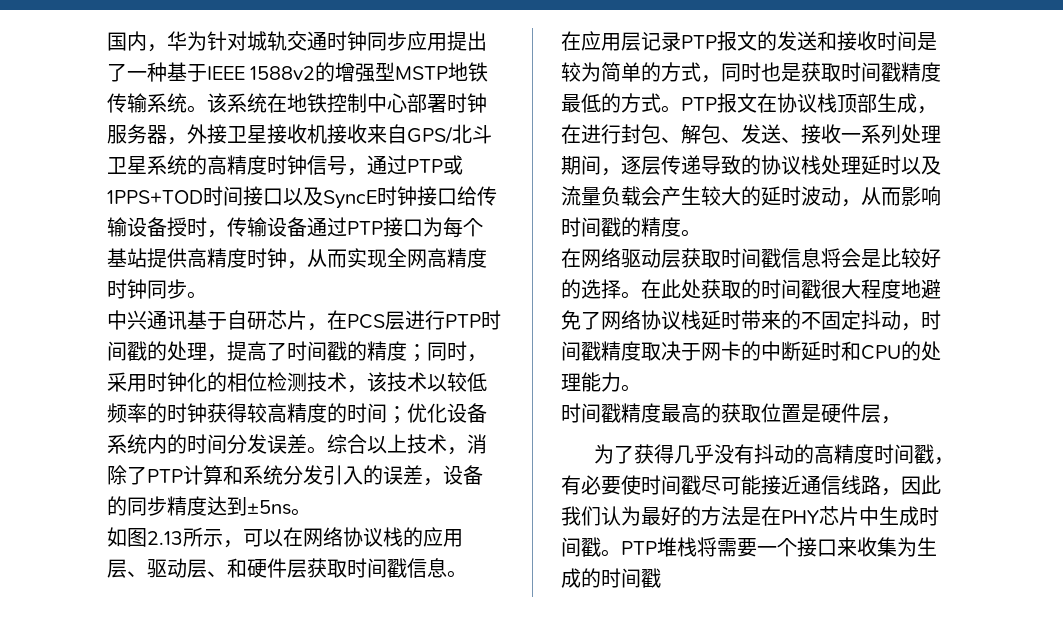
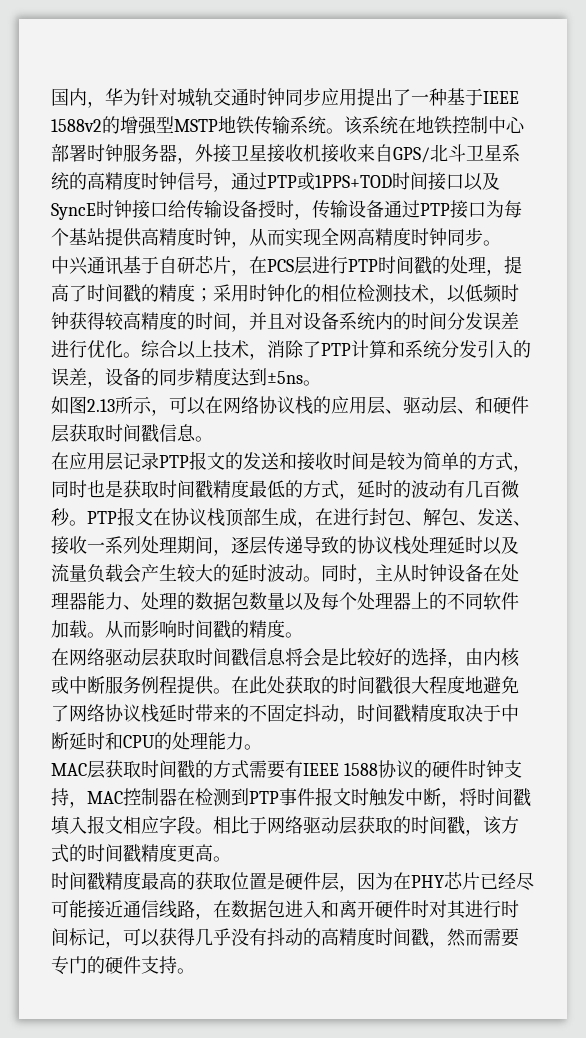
- 中兴通讯基于自研芯片，在PCS层进行PTP时间戳的处理，提高了时间戳的精度；同时，采用时钟化的相位检测技术，该技术以较低频率的时钟获得较高精度的时间；优化设备系统内的时间分发误差。
+ 中兴通讯基于自研芯片，在PCS层进行PTP时间戳的处理，提高了时间戳的精度；采用时钟化的相位检测技术，以低频时钟获得较高精度的时间，并且对设备系统内的时间分发误差进行优化。
- 在应用层记录PTP报文的发送和接收时间是较为简单的方式，同时也是获取时间戳精度最低的方式。
+ 在应用层记录PTP报文的发送和接收时间是较为简单的方式，同时也是获取时间戳精度最低的方式，延时的波动有几百微秒。
- PTP报文在协议栈顶部生成，在进行封包、解包、发送、接收一系列处理期间，逐层传递导致的协议栈处理延时以及流量负载会产生较大的延时波动，从而影响时间戳的精度。
+ PTP报文在协议栈顶部生成，在进行封包、解包、发送、接收一系列处理期间，逐层传递导致的协议栈处理延时以及流量负载会产生较大的延时波动。同时，主从时钟设备在处理器能力、处理的数据包数量以及每个处理器上的不同软件加载。从而影响时间戳的精度。
- 在网络驱动层获取时间戳信息将会是比较好的选择。
+ 在网络驱动层获取时间戳信息将会是比较好的选择，由内核或中断服务例程提供。
- 在此处获取的时间戳很大程度地避免了网络协议栈延时带来的不固定抖动，时间戳精度取决于网卡的中断延时和CPU的处理能力。
+ 在此处获取的时间戳很大程度地避免了网络协议栈延时带来的不固定抖动，时间戳精度取决于中断延时和CPU的处理能力。
+ MAC层获取时间戳的方式需要有IEEE 1588协议的硬件时钟支持，MAC控制器在检测到PTP事件报文时触发中断，将时间戳填入报文相应字段。相比于网络驱动层获取的时间戳，该方式的时间戳精度更高。
- 时间戳精度最高的获取位置是硬件层，
- 为了获得几乎没有抖动的高精度时间戳，有必要使时间戳尽可能接近通信线路，因此我们认为最好的方法是在PHY芯片中生成时间戳。PTP堆栈将需要一个接口来收集为生成的时间戳
+ 时间戳精度最高的获取位置是硬件层，因为在PHY芯片已经尽可能接近通信线路，在数据包进入和离开硬件时对其进行时间标记，可以获得几乎没有抖动的高精度时间戳，然而需要专门的硬件支持。

